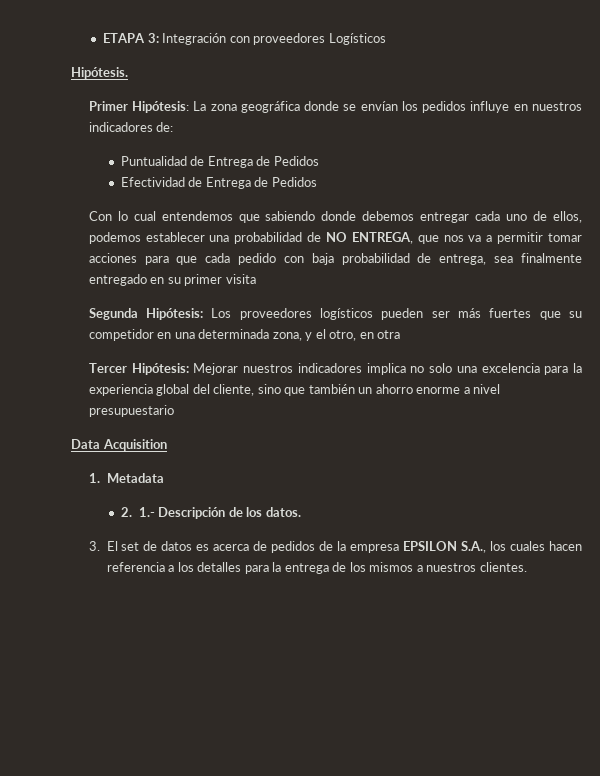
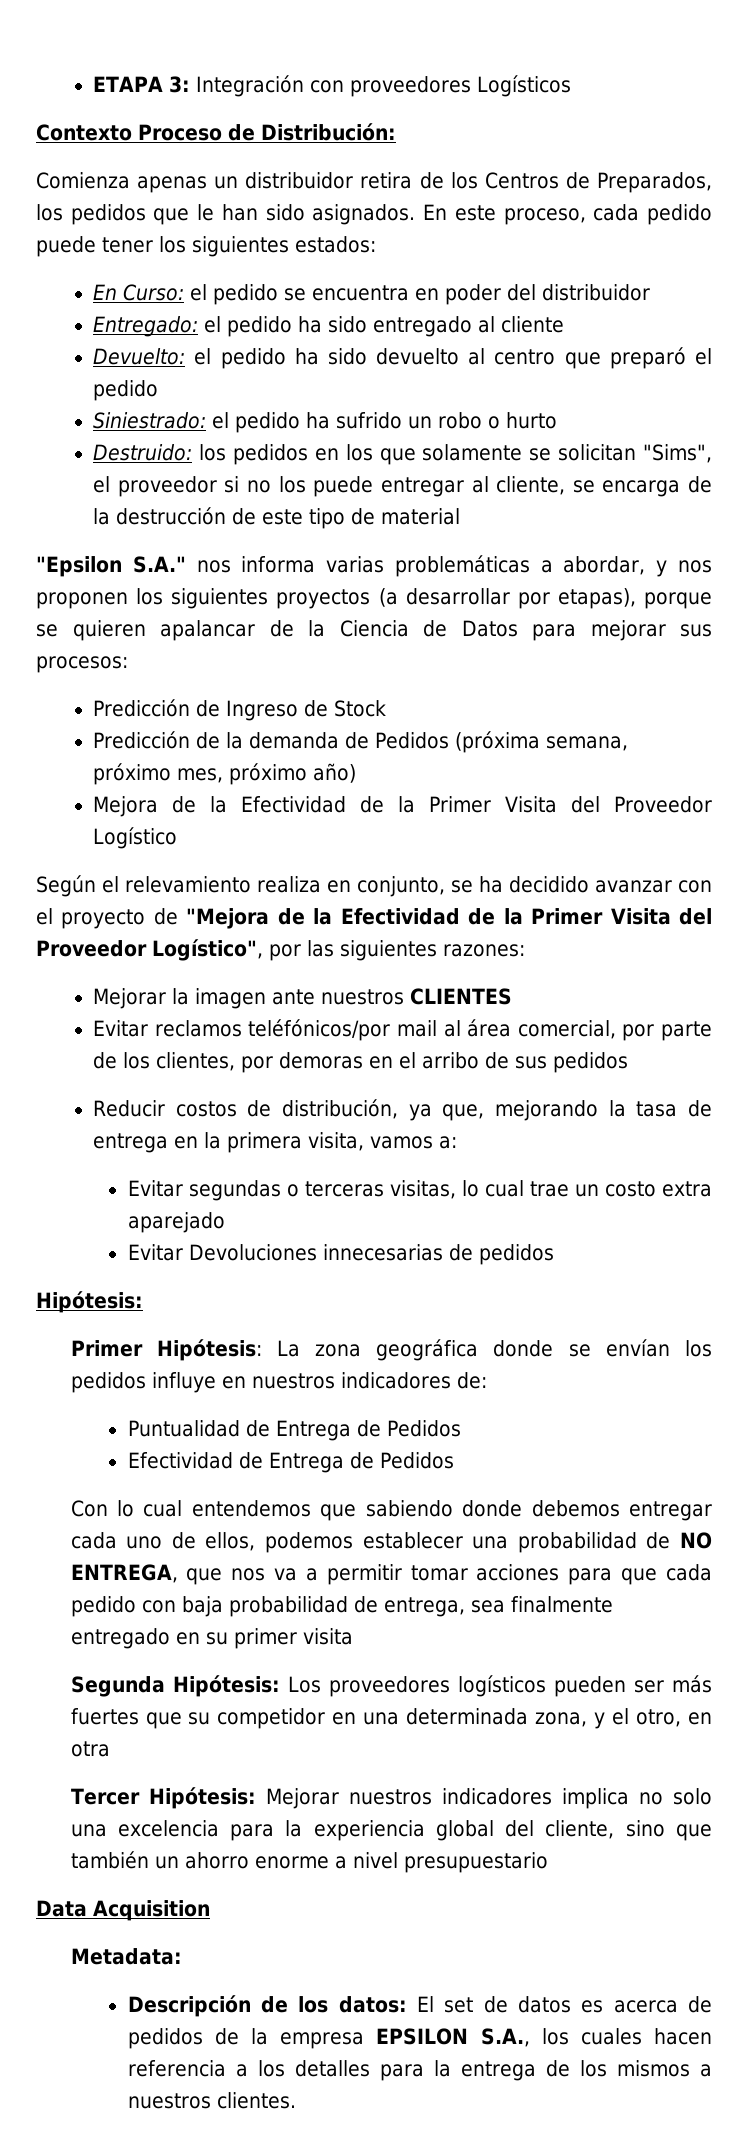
- Hipótesis.
+ Contexto Proceso de Distribución:
+ Comienza apenas un distribuidor retira de los Centros de Preparados, los pedidos que le han sido asignados. En este proceso, cada pedido puede tener los siguientes estados:
+ En Curso: el pedido se encuentra en poder del distribuidor
+ Entregado: el pedido ha sido entregado al cliente
+ Devuelto: el pedido ha sido devuelto al centro que preparó el pedido
+ Siniestrado: el pedido ha sufrido un robo o hurto
+ Destruido: los pedidos en los que solamente se solicitan "Sims", el proveedor si no los puede entregar al cliente, se encarga de la destrucción de este tipo de material
+ "Epsilon S.A." nos informa varias problemáticas a abordar, y nos proponen los siguientes proyectos (a desarrollar por etapas), porque se quieren apalancar de la Ciencia de Datos para mejorar sus procesos:
+ Predicción de Ingreso de Stock
+ Predicción de la demanda de Pedidos (próxima semana, próximo mes, próximo año)
+ Mejora de la Efectividad de la Primer Visita del Proveedor Logístico
+ Según el relevamiento realiza en conjunto, se ha decidido avanzar con el proyecto de "Mejora de la Efectividad de la Primer Visita del Proveedor Logístico", por las siguientes razones:
+ Mejorar la imagen ante nuestros CLIENTES
+ Evitar reclamos teléfónicos/por mail al área comercial, por parte de los clientes, por demoras en el arribo de sus pedidos
+ Reducir costos de distribución, ya que, mejorando la tasa de entrega en la primera visita, vamos a:
+ Evitar segundas o terceras visitas, lo cual trae un costo extra aparejado
+ Evitar Devoluciones innecesarias de pedidos
+ Hipótesis:
- 1. Metadata
- 2. 1.- Descripción de los datos.
- 3. El set de datos es acerca de pedidos de la empresa EPSILON S.A., los cuales hacen referencia a los detalles para la entrega de los mismos a nuestros clientes.
+ Metadata:
+ Descripción de los datos: El set de datos es acerca de pedidos de la empresa EPSILON S.A., los cuales hacen referencia a los detalles para la entrega de los mismos a nuestros clientes.

